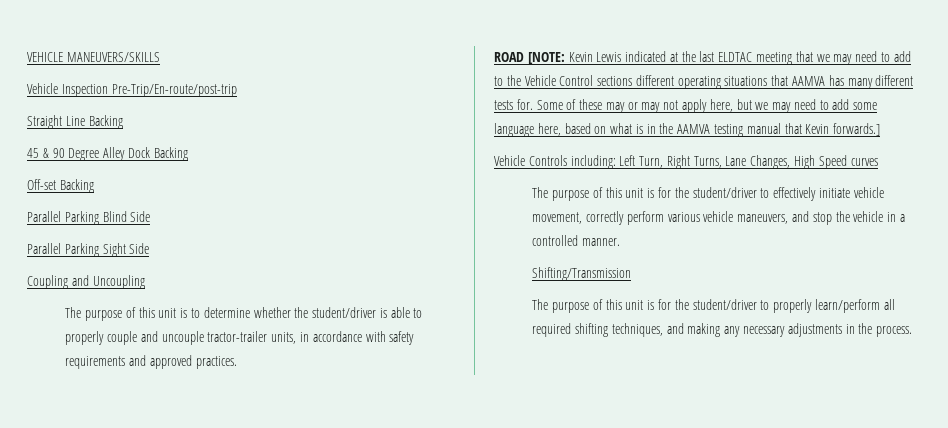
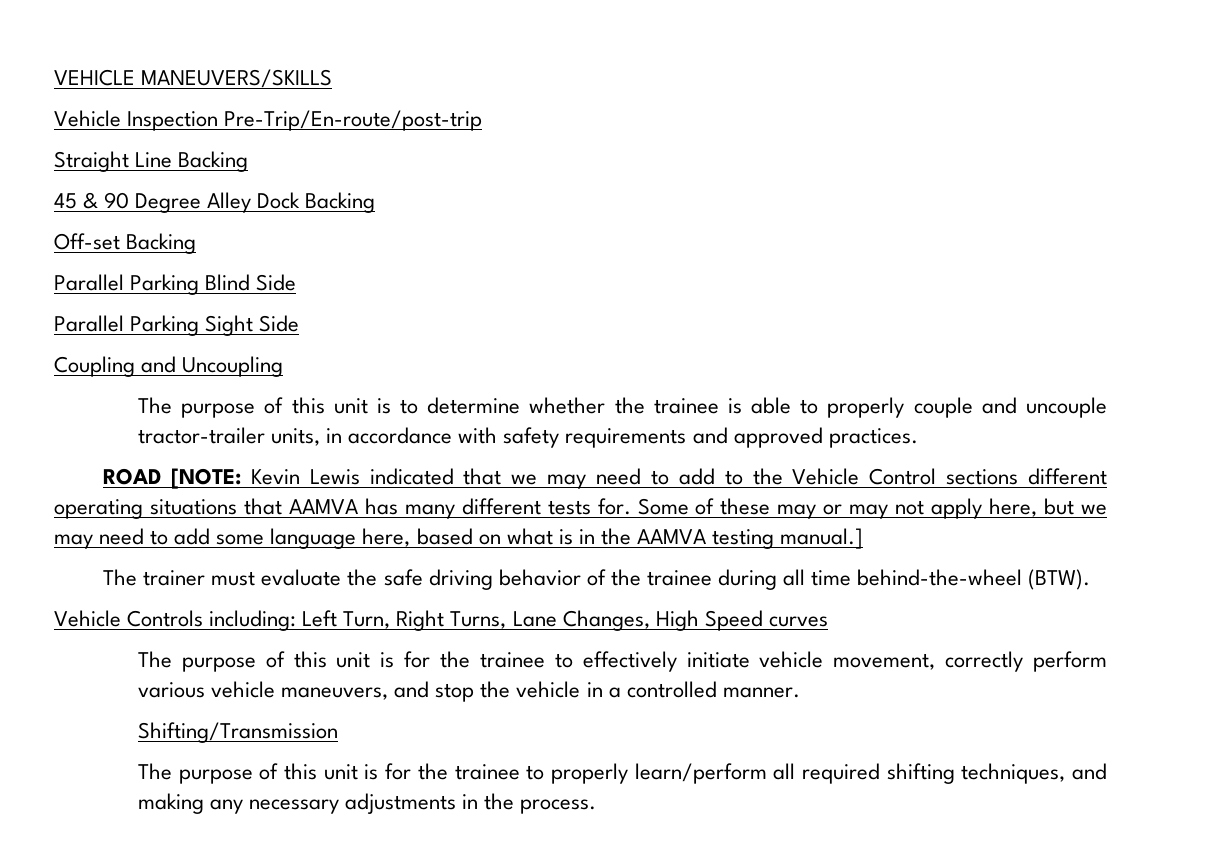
- The purpose of this unit is to determine whether the student/driver is able to properly couple and uncouple tractor-trailer units, in accordance with safety requirements and approved practices.
+ The purpose of this unit is to determine whether the trainee is able to properly couple and uncouple tractor-trailer units, in accordance with safety requirements and approved practices.
- ROAD [NOTE: Kevin Lewis indicated at the last ELDTAC meeting that we may need to add to the Vehicle Control sections different operating situations that AAMVA has many different tests for.
+ ROAD [NOTE: Kevin Lewis indicated that we may need to add to the Vehicle Control sections different operating situations that AAMVA has many different tests for.
- Some of these may or may not apply here, but we may need to add some language here, based on what is in the AAMVA testing manual that Kevin forwards.]
+ Some of these may or may not apply here, but we may need to add some language here, based on what is in the AAMVA testing manual.]
+ The trainer must evaluate the safe driving behavior of the trainee during all time behind-the-wheel (BTW).
- The purpose of this unit is for the student/driver to effectively initiate vehicle movement, correctly perform various vehicle maneuvers, and stop the vehicle in a controlled manner.
+ The purpose of this unit is for the trainee to effectively initiate vehicle movement, correctly perform various vehicle maneuvers, and stop the vehicle in a controlled manner.
- The purpose of this unit is for the student/driver to properly learn/perform all required shifting techniques, and making any necessary adjustments in the process.
+ The purpose of this unit is for the trainee to properly learn/perform all required shifting techniques, and making any necessary adjustments in the process.

